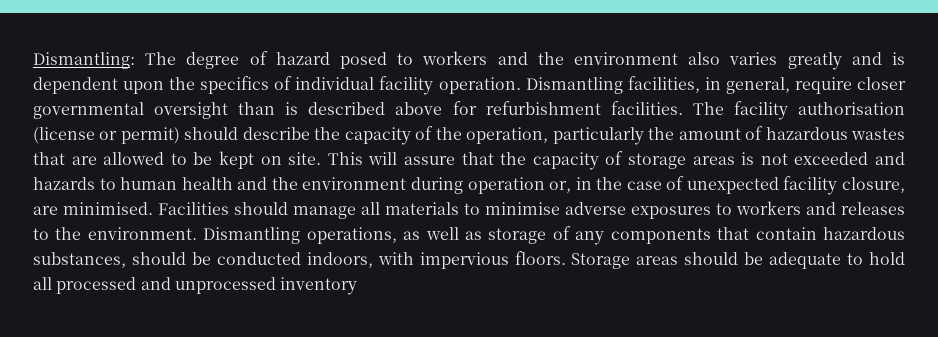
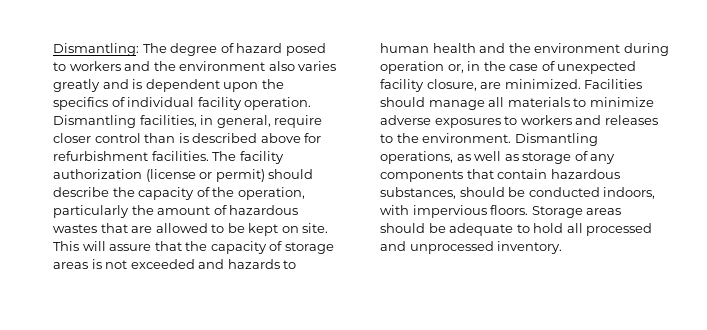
- Dismantling facilities, in general, require closer governmental oversight than is described above for refurbishment facilities.
+ Dismantling facilities, in general, require closer control than is described above for refurbishment facilities.
- The facility authorisation (license or permit) should describe the capacity of the operation, particularly the amount of hazardous wastes that are allowed to be kept on site.
+ The facility authorization (license or permit) should describe the capacity of the operation, particularly the amount of hazardous wastes that are allowed to be kept on site.
- This will assure that the capacity of storage areas is not exceeded and hazards to human health and the environment during operation or, in the case of unexpected facility closure, are minimised.
+ This will assure that the capacity of storage areas is not exceeded and hazards to human health and the environment during operation or, in the case of unexpected facility closure, are minimized.
- Facilities should manage all materials to minimise adverse exposures to workers and releases to the environment.
+ Facilities should manage all materials to minimize adverse exposures to workers and releases to the environment.
- Storage areas should be adequate to hold all processed and unprocessed inventory
+ Storage areas should be adequate to hold all processed and unprocessed inventory.

